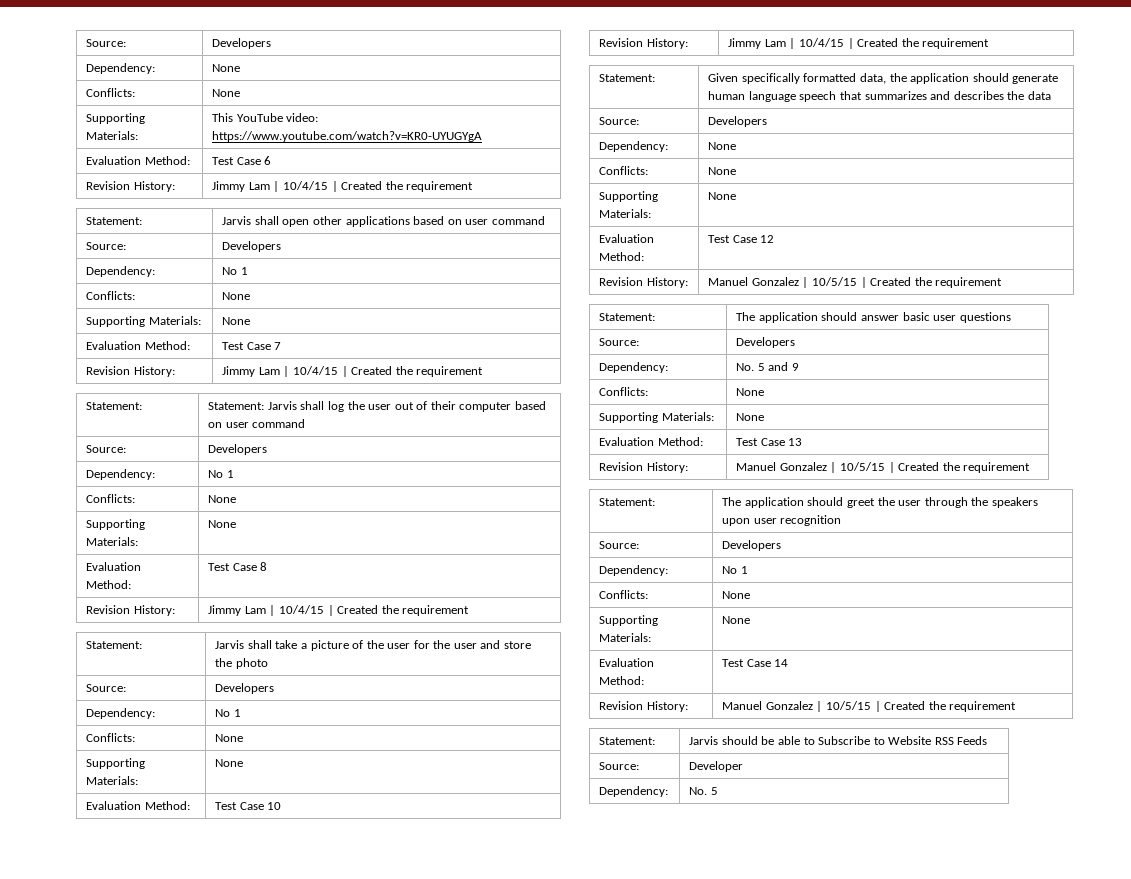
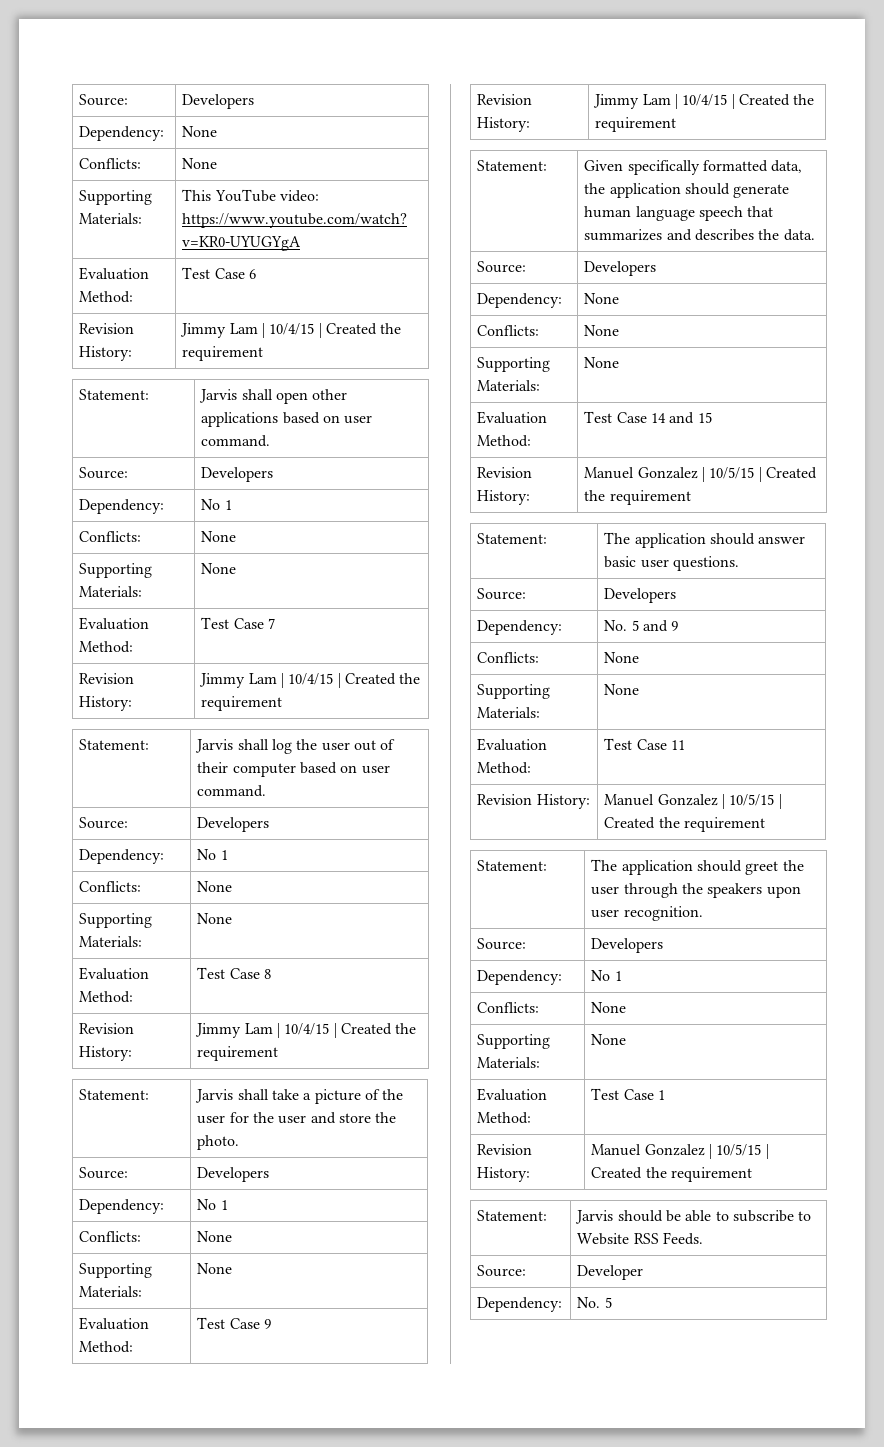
- Statement: | Jarvis shall open other applications based on user command
+ Statement: | Jarvis shall open other applications based on user command.
- Statement: | Statement: Jarvis shall log the user out of their computer based on user command
+ Statement: | Jarvis shall log the user out of their computer based on user command.
- Statement: | Jarvis shall take a picture of the user for the user and store the photo
+ Statement: | Jarvis shall take a picture of the user for the user and store the photo.
- Evaluation Method: | Test Case 10
+ Evaluation Method: | Test Case 9
- Statement: | Given specifically formatted data, the application should generate human language speech that summarizes and describes the data
+ Statement: | Given specifically formatted data, the application should generate human language speech that summarizes and describes the data.
- Evaluation Method: | Test Case 12
+ Evaluation Method: | Test Case 14 and 15
- Statement: | The application should answer basic user questions
+ Statement: | The application should answer basic user questions.
- Evaluation Method: | Test Case 13
+ Evaluation Method: | Test Case 11
- Statement: | The application should greet the user through the speakers upon user recognition
+ Statement: | The application should greet the user through the speakers upon user recognition.
- Evaluation Method: | Test Case 14
+ Evaluation Method: | Test Case 1
- Statement: | Jarvis should be able to Subscribe to Website RSS Feeds
+ Statement: | Jarvis should be able to subscribe to Website RSS Feeds.

